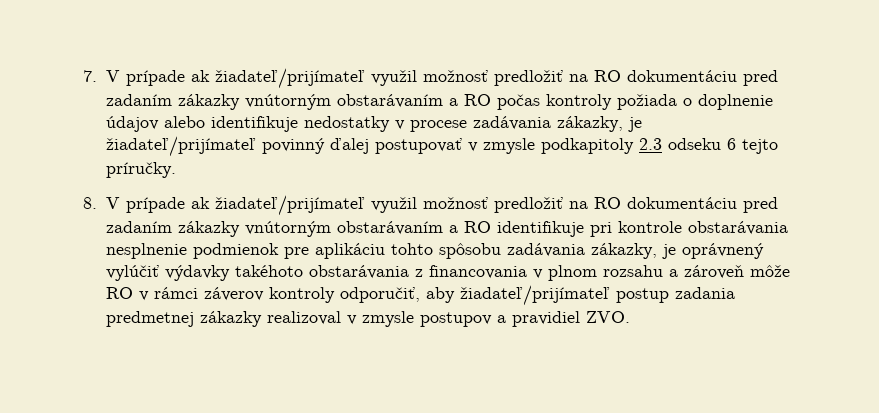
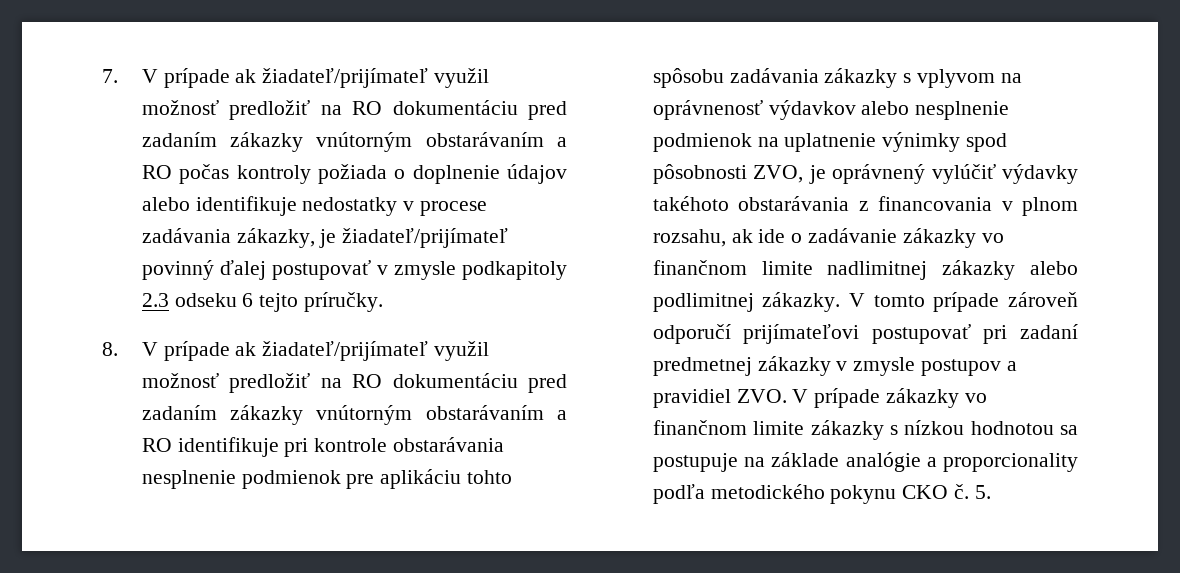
- 8. V prípade ak žiadateľ/prijímateľ využil možnosť predložiť na RO dokumentáciu pred zadaním zákazky vnútorným obstarávaním a RO identifikuje pri kontrole obstarávania nesplnenie podmienok pre aplikáciu tohto spôsobu zadávania zákazky, je oprávnený vylúčiť výdavky takéhoto obstarávania z financovania v plnom rozsahu a zároveň môže RO v rámci záverov kontroly odporučiť, aby žiadateľ/prijímateľ postup zadania predmetnej zákazky realizoval v zmysle postupov a pravidiel ZVO.
+ 8. V prípade ak žiadateľ/prijímateľ využil možnosť predložiť na RO dokumentáciu pred zadaním zákazky vnútorným obstarávaním a RO identifikuje pri kontrole obstarávania nesplnenie podmienok pre aplikáciu tohto spôsobu zadávania zákazky s vplyvom na oprávnenosť výdavkov alebo nesplnenie podmienok na uplatnenie výnimky spod pôsobnosti ZVO, je oprávnený vylúčiť výdavky takéhoto obstarávania z financovania v plnom rozsahu, ak ide o zadávanie zákazky vo finančnom limite nadlimitnej zákazky alebo podlimitnej zákazky. V tomto prípade zároveň odporučí prijímateľovi postupovať pri zadaní predmetnej zákazky v zmysle postupov a pravidiel ZVO. V prípade zákazky vo finančnom limite zákazky s nízkou hodnotou sa postupuje na základe analógie a proporcionality podľa metodického pokynu CKO č. 5.

